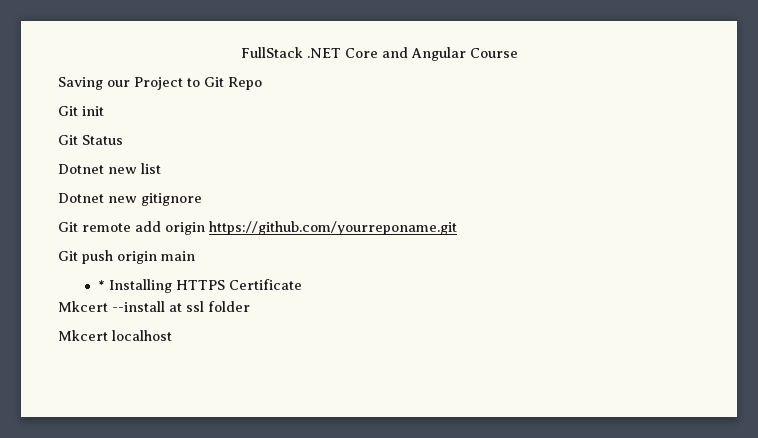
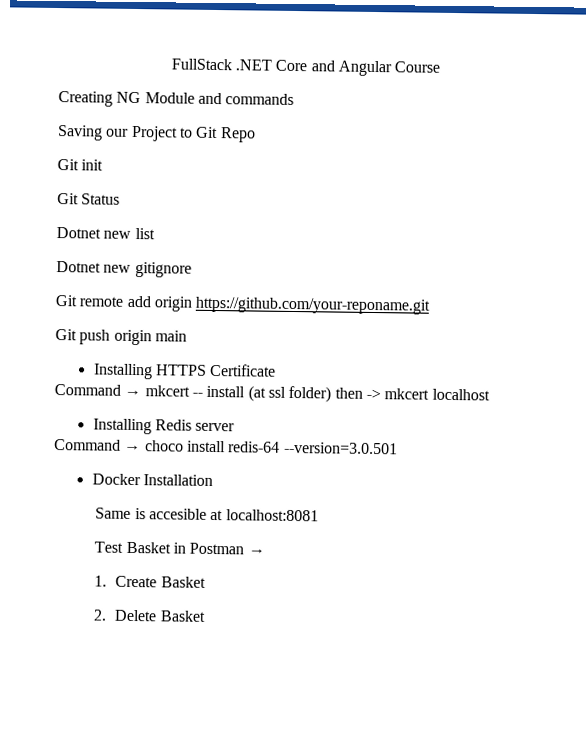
+ Creating NG Module and commands
- Git remote add origin https://github.com/yourreponame.git
+ Git remote add origin https://github.com/your-reponame.git
- * Installing HTTPS Certificate
+ Installing HTTPS Certificate
- Mkcert --install at ssl folder
- Mkcert localhost
+ Command → mkcert -- install (at ssl folder) then -> mkcert localhost
+ Installing Redis server
+ Command → choco install redis-64 --version=3.0.501
+ Docker Installation
+ Same is accesible at localhost:8081
+ Test Basket in Postman →
+ 1. Create Basket
+ 2. Delete Basket

